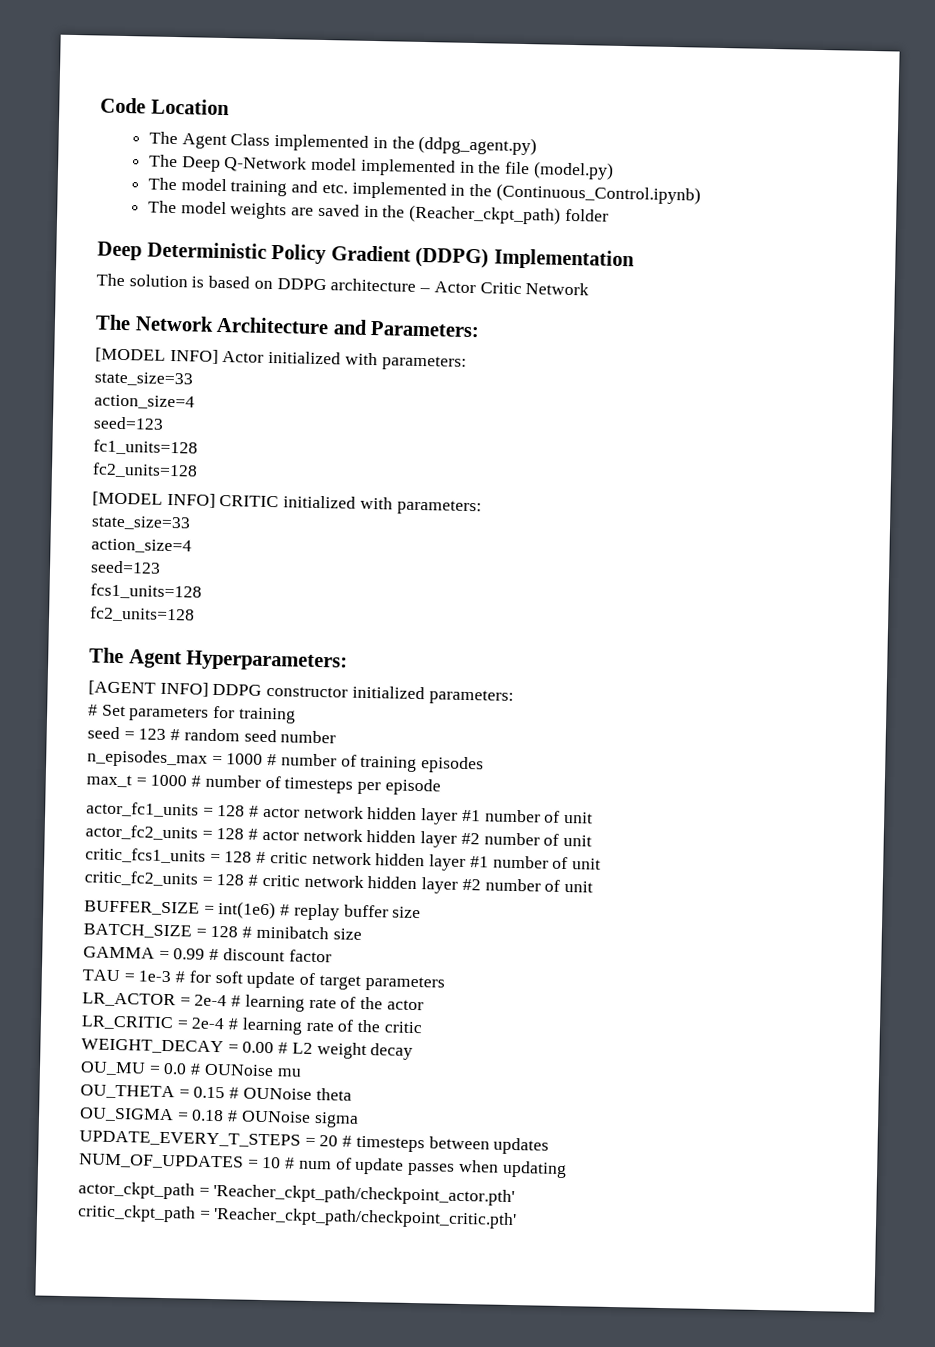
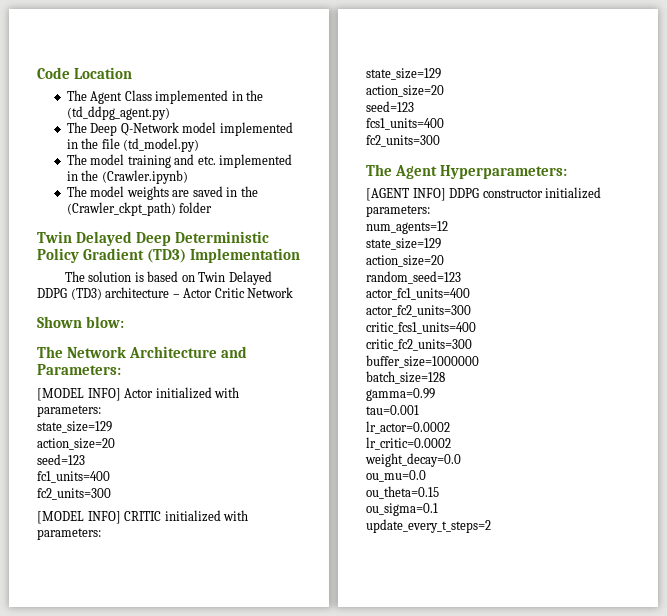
- The Agent Class implemented in the (ddpg_agent.py)
+ The Agent Class implemented in the (td_ddpg_agent.py)
- The Deep Q-Network model implemented in the file (model.py)
+ The Deep Q-Network model implemented in the file (td_model.py)
- The model training and etc. implemented in the (Continuous_Control.ipynb)
+ The model training and etc. implemented in the (Crawler.ipynb)
- The model weights are saved in the (Reacher_ckpt_path) folder
+ The model weights are saved in the (Crawler_ckpt_path) folder
- Deep Deterministic Policy Gradient (DDPG) Implementation
+ Twin Delayed Deep Deterministic Policy Gradient (TD3) Implementation
- The solution is based on DDPG architecture – Actor Critic Network
+ The solution is based on Twin Delayed DDPG (TD3) architecture – Actor Critic Network
+ Shown blow:
  [MODEL INFO] Actor initialized with parameters:
- state_size=33
- action_size=4
+ state_size=129
+ action_size=20
  seed=123
- fc1_units=128
- fc2_units=128
+ fc1_units=400
+ fc2_units=300
  [MODEL INFO] CRITIC initialized with parameters:
- state_size=33
- action_size=4
+ state_size=129
+ action_size=20
  seed=123
- fcs1_units=128
- fc2_units=128
+ fcs1_units=400
+ fc2_units=300
- # Set parameters for training
- seed = 123 # random seed number
- n_episodes_max = 1000 # number of training episodes
- max_t = 1000 # number of timesteps per episode
- actor_fc1_units = 128 # actor network hidden layer #1 number of unit
- actor_fc2_units = 128 # actor network hidden layer #2 number of unit
- critic_fcs1_units = 128 # critic network hidden layer #1 number of unit
- critic_fc2_units = 128 # critic network hidden layer #2 number of unit
- BUFFER_SIZE = int(1e6) # replay buffer size
- BATCH_SIZE = 128 # minibatch size
- GAMMA = 0.99 # discount factor
- TAU = 1e-3 # for soft update of target parameters
- LR_ACTOR = 2e-4 # learning rate of the actor
- LR_CRITIC = 2e-4 # learning rate of the critic
- WEIGHT_DECAY = 0.00 # L2 weight decay
- OU_MU = 0.0 # OUNoise mu
- OU_THETA = 0.15 # OUNoise theta
- OU_SIGMA = 0.18 # OUNoise sigma
- UPDATE_EVERY_T_STEPS = 20 # timesteps between updates
- NUM_OF_UPDATES = 10 # num of update passes when updating
- actor_ckpt_path = 'Reacher_ckpt_path/checkpoint_actor.pth'
- critic_ckpt_path = 'Reacher_ckpt_path/checkpoint_critic.pth'
+ num_agents=12
+ state_size=129
+ action_size=20
+ random_seed=123
+ actor_fc1_units=400
+ actor_fc2_units=300
+ critic_fcs1_units=400
+ critic_fc2_units=300
+ buffer_size=1000000
+ batch_size=128
+ gamma=0.99
+ tau=0.001
+ lr_actor=0.0002
+ lr_critic=0.0002
+ weight_decay=0.0
+ ou_mu=0.0
+ ou_theta=0.15
+ ou_sigma=0.1
+ update_every_t_steps=2

